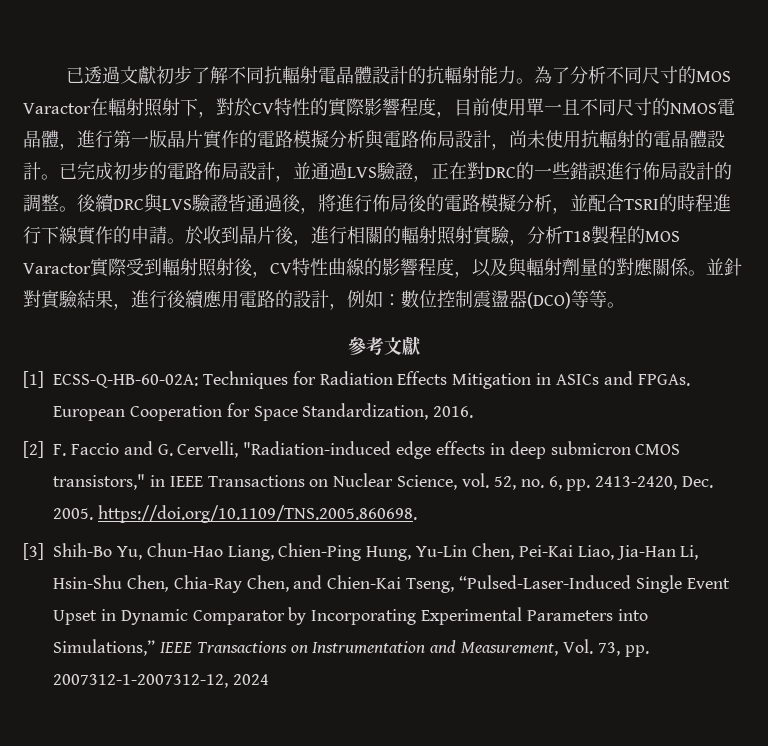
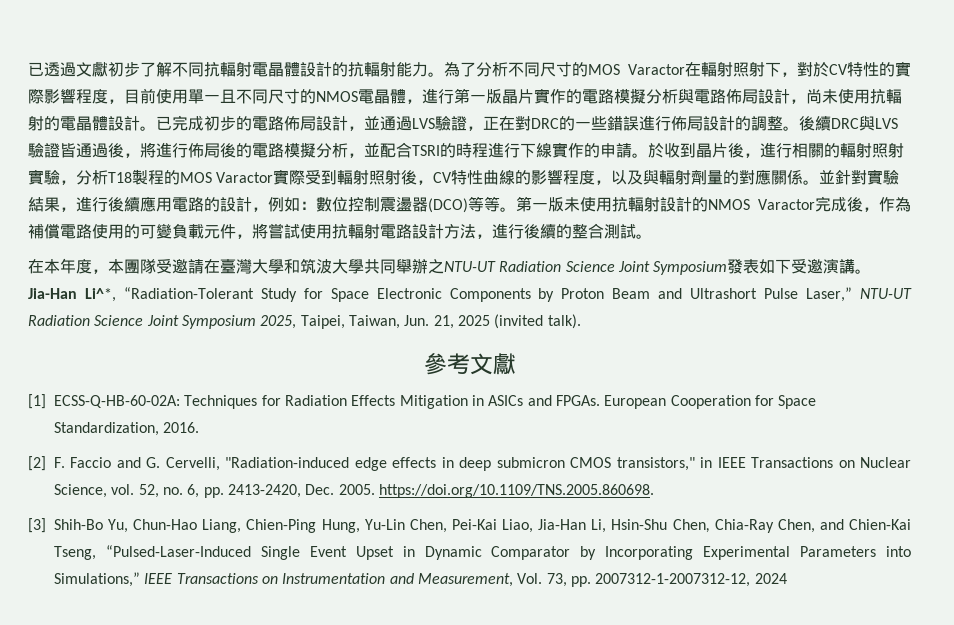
+ 第一版未使用抗輻射設計的NMOS Varactor完成後，作為補償電路使用的可變負載元件，將嘗試使用抗輻射電路設計方法，進行後續的整合測試。
+ 在本年度，本團隊受邀請在臺灣大學和筑波大學共同舉辦之NTU-UT Radiation Science Joint Symposium發表如下受邀演講。Jia-Han Li^*, “Radiation-Tolerant Study for Space Electronic Components by Proton Beam and Ultrashort Pulse Laser,” NTU-UT Radiation Science Joint Symposium 2025, Taipei, Taiwan, Jun. 21, 2025 (invited talk).

